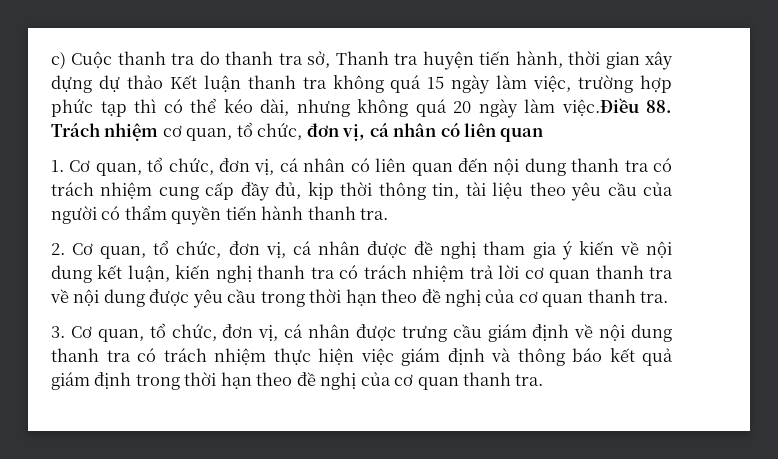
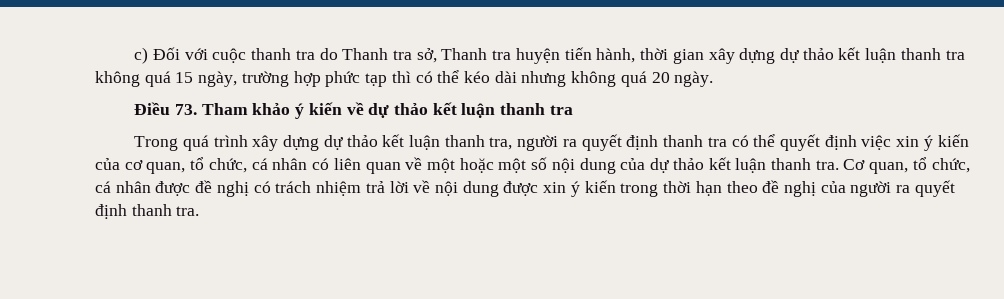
- c) Cuộc thanh tra do thanh tra sở, Thanh tra huyện tiến hành, thời gian xây dựng dự thảo Kết luận thanh tra không quá 15 ngày làm việc, trường hợp phức tạp thì có thể kéo dài, nhưng không quá 20 ngày làm việc.Điều 88. Trách nhiệm cơ quan, tổ chức, đơn vị, cá nhân có liên quan
- 1. Cơ quan, tổ chức, đơn vị, cá nhân có liên quan đến nội dung thanh tra có trách nhiệm cung cấp đầy đủ, kịp thời thông tin, tài liệu theo yêu cầu của người có thẩm quyền tiến hành thanh tra.
- 2. Cơ quan, tổ chức, đơn vị, cá nhân được đề nghị tham gia ý kiến về nội dung kết luận, kiến nghị thanh tra có trách nhiệm trả lời cơ quan thanh tra về nội dung được yêu cầu trong thời hạn theo đề nghị của cơ quan thanh tra.
- 3. Cơ quan, tổ chức, đơn vị, cá nhân được trưng cầu giám định về nội dung thanh tra có trách nhiệm thực hiện việc giám định và thông báo kết quả giám định trong thời hạn theo đề nghị của cơ quan thanh tra.
+ c) Đối với cuộc thanh tra do Thanh tra sở, Thanh tra huyện tiến hành, thời gian xây dựng dự thảo kết luận thanh tra không quá 15 ngày, trường hợp phức tạp thì có thể kéo dài nhưng không quá 20 ngày.
+ Điều 73. Tham khảo ý kiến về dự thảo kết luận thanh tra
+ Trong quá trình xây dựng dự thảo kết luận thanh tra, người ra quyết định thanh tra có thể quyết định việc xin ý kiến của cơ quan, tổ chức, cá nhân có liên quan về một hoặc một số nội dung của dự thảo kết luận thanh tra. Cơ quan, tổ chức, cá nhân được đề nghị có trách nhiệm trả lời về nội dung được xin ý kiến trong thời hạn theo đề nghị của người ra quyết định thanh tra.

